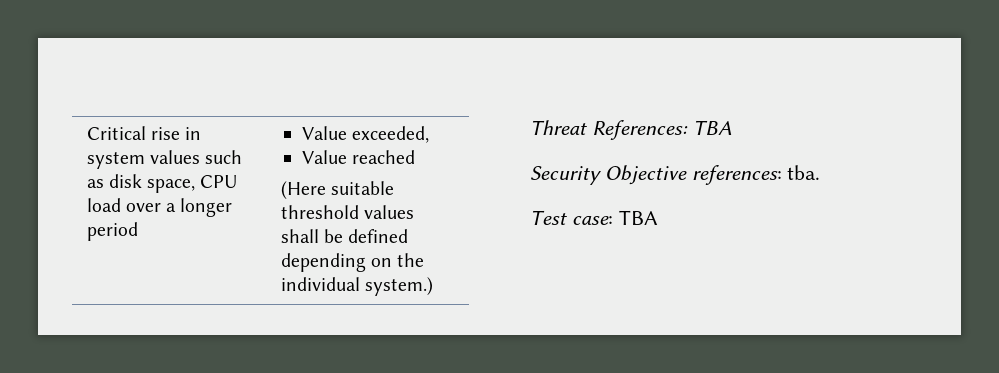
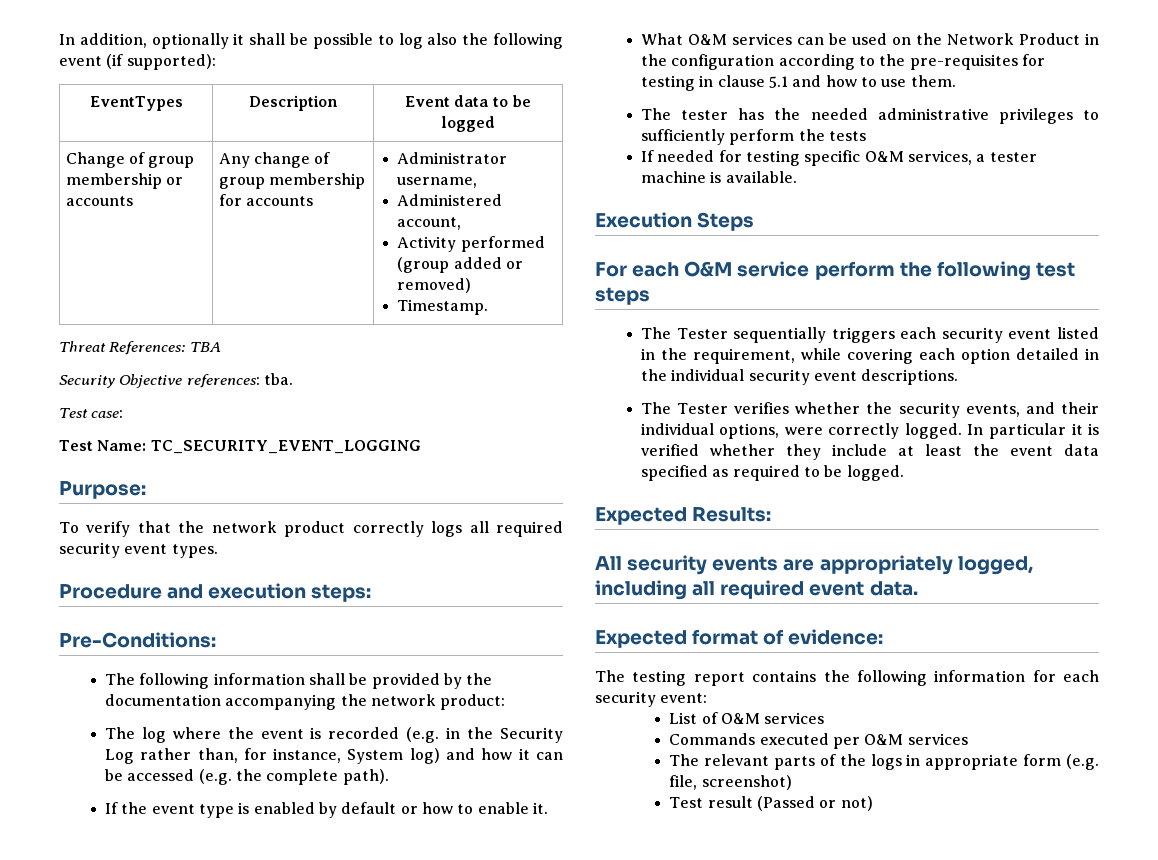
- Critical rise in system values such as disk space, CPU load over a longer period | Value exceeded,
- Value reached
- (Here suitable threshold values shall be defined depending on the individual system.)
+ In addition, optionally it shall be possible to log also the following event (if supported):
+ EventTypes | Description | Event data to be logged
+ Change of group membership or accounts | Any change of group membership for accounts | Administrator username,
+ Administered account,
+ Activity performed (group added or removed)
+ Timestamp.
- Test case: TBA
+ Test case:
+ Test Name: TC_SECURITY_EVENT_LOGGING
+ Purpose:
+ To verify that the network product correctly logs all required security event types.
+ Procedure and execution steps:
+ Pre-Conditions:
+ The following information shall be provided by the documentation accompanying the network product:
+ The log where the event is recorded (e.g. in the Security Log rather than, for instance, System log) and how it can be accessed (e.g. the complete path).
+ If the event type is enabled by default or how to enable it.
+ What O&M services can be used on the Network Product in the configuration according to the pre-requisites for testing in clause 5.1 and how to use them.
+ The tester has the needed administrative privileges to sufficiently perform the tests
+ If needed for testing specific O&M services, a tester machine is available.
+ Execution Steps
+ For each O&M service perform the following test steps
+ The Tester sequentially triggers each security event listed in the requirement, while covering each option detailed in the individual security event descriptions.
+ The Tester verifies whether the security events, and their individual options, were correctly logged. In particular it is verified whether they include at least the event data specified as required to be logged.
+ Expected Results:
+ All security events are appropriately logged, including all required event data.
+ Expected format of evidence:
+ The testing report contains the following information for each security event:
+ List of O&M services
+ Commands executed per O&M services
+ The relevant parts of the logs in appropriate form (e.g. file, screenshot)
+ Test result (Passed or not)

